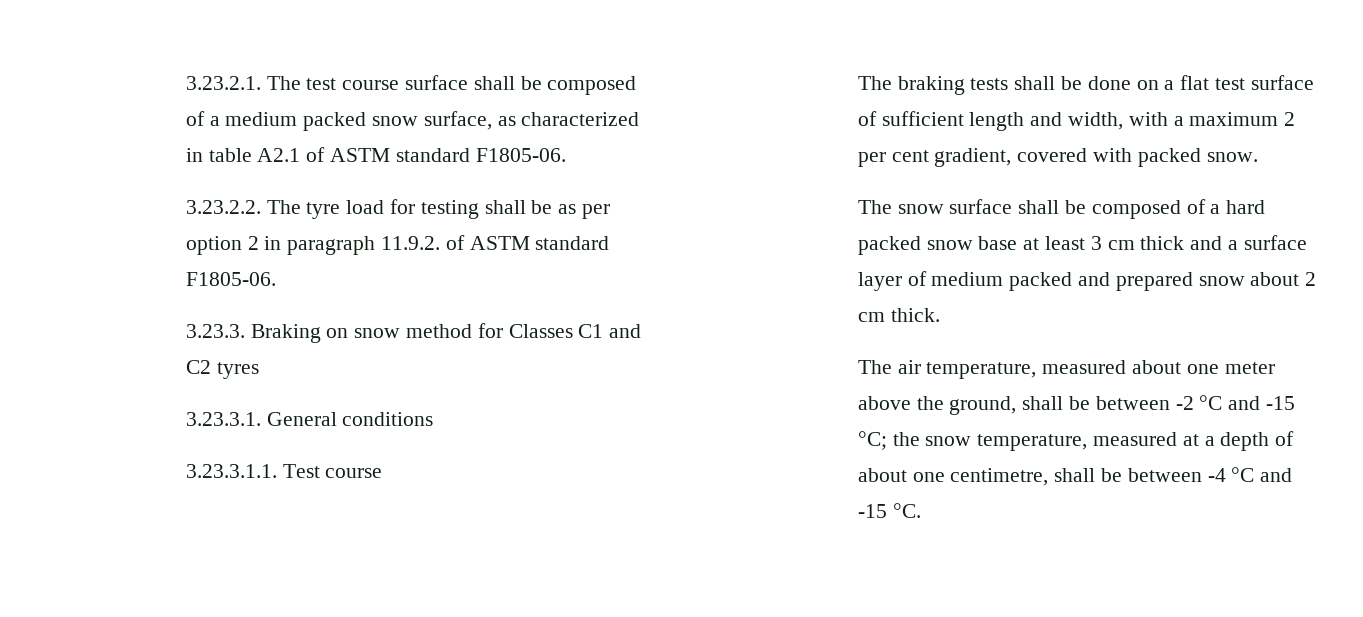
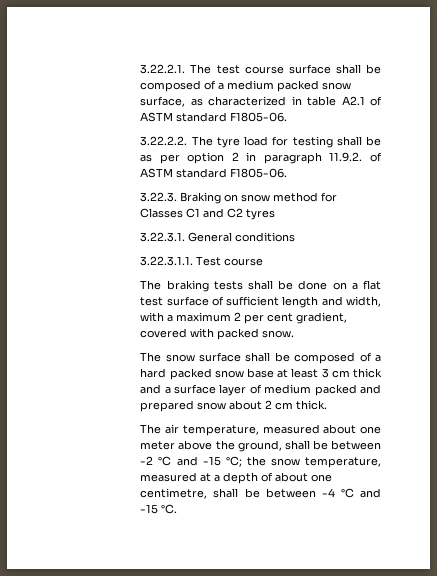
- 3.23.2.1. The test course surface shall be composed of a medium packed snow surface, as characterized in table A2.1 of ASTM standard F1805-06.
+ 3.22.2.1. The test course surface shall be composed of a medium packed snow surface, as characterized in table A2.1 of ASTM standard F1805-06.
- 3.23.2.2. The tyre load for testing shall be as per option 2 in paragraph 11.9.2. of ASTM standard F1805-06.
+ 3.22.2.2. The tyre load for testing shall be as per option 2 in paragraph 11.9.2. of ASTM standard F1805-06.
- 3.23.3. Braking on snow method for Classes C1 and C2 tyres
+ 3.22.3. Braking on snow method for Classes C1 and C2 tyres
- 3.23.3.1. General conditions
+ 3.22.3.1. General conditions
- 3.23.3.1.1. Test course
+ 3.22.3.1.1. Test course

